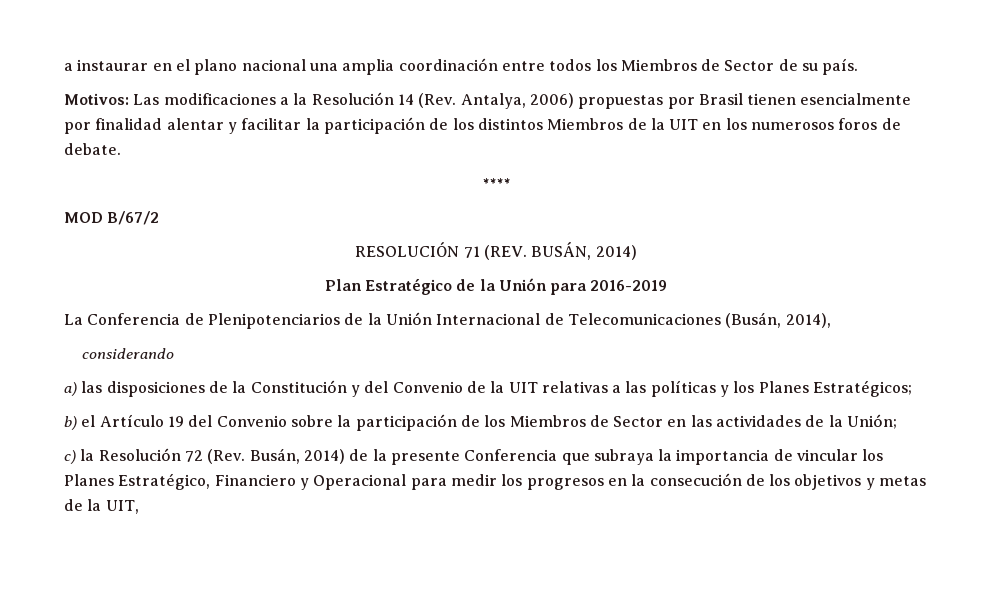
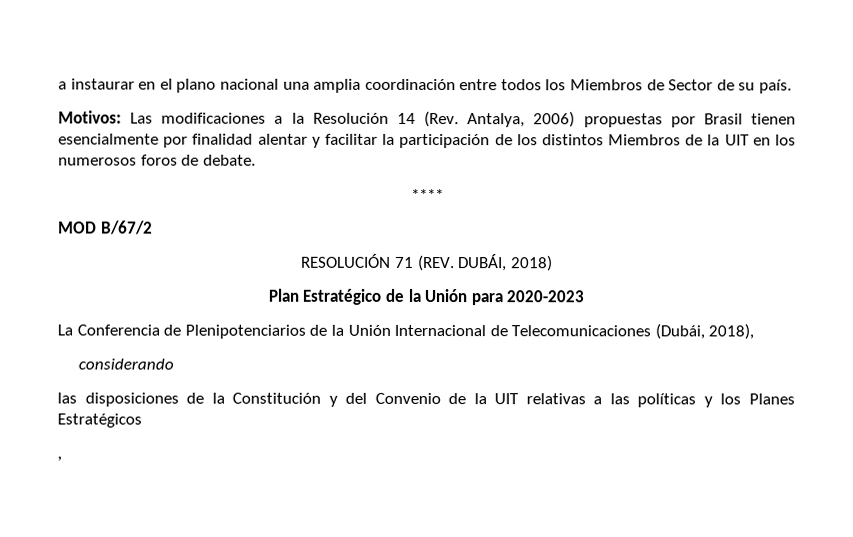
- RESOLUCIÓN 71 (REV. BUSÁN, 2014)
+ RESOLUCIÓN 71 (REV. DUBÁI, 2018)
- Plan Estratégico de la Unión para 2016-2019
+ Plan Estratégico de la Unión para 2020-2023
- La Conferencia de Plenipotenciarios de la Unión Internacional de Telecomunicaciones (Busán, 2014),
+ La Conferencia de Plenipotenciarios de la Unión Internacional de Telecomunicaciones (Dubái, 2018),
- a) las disposiciones de la Constitución y del Convenio de la UIT relativas a las políticas y los Planes Estratégicos;
- b) el Artículo 19 del Convenio sobre la participación de los Miembros de Sector en las actividades de la Unión;
- c) la Resolución 72 (Rev. Busán, 2014) de la presente Conferencia que subraya la importancia de vincular los Planes Estratégico, Financiero y Operacional para medir los progresos en la consecución de los objetivos y metas de la UIT,
+ las disposiciones de la Constitución y del Convenio de la UIT relativas a las políticas y los Planes Estratégicos
+ ,

